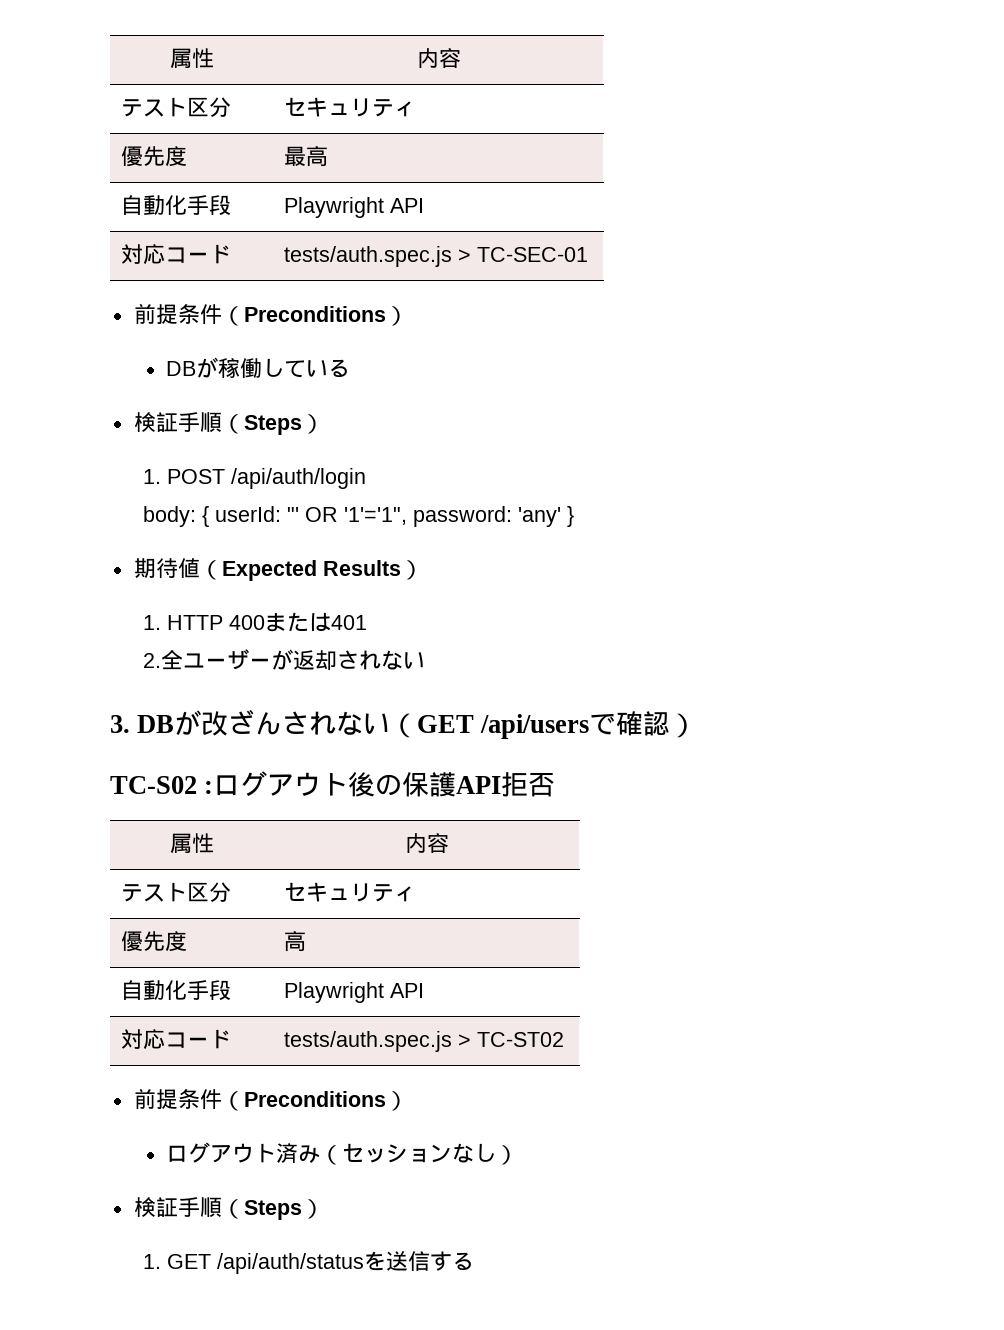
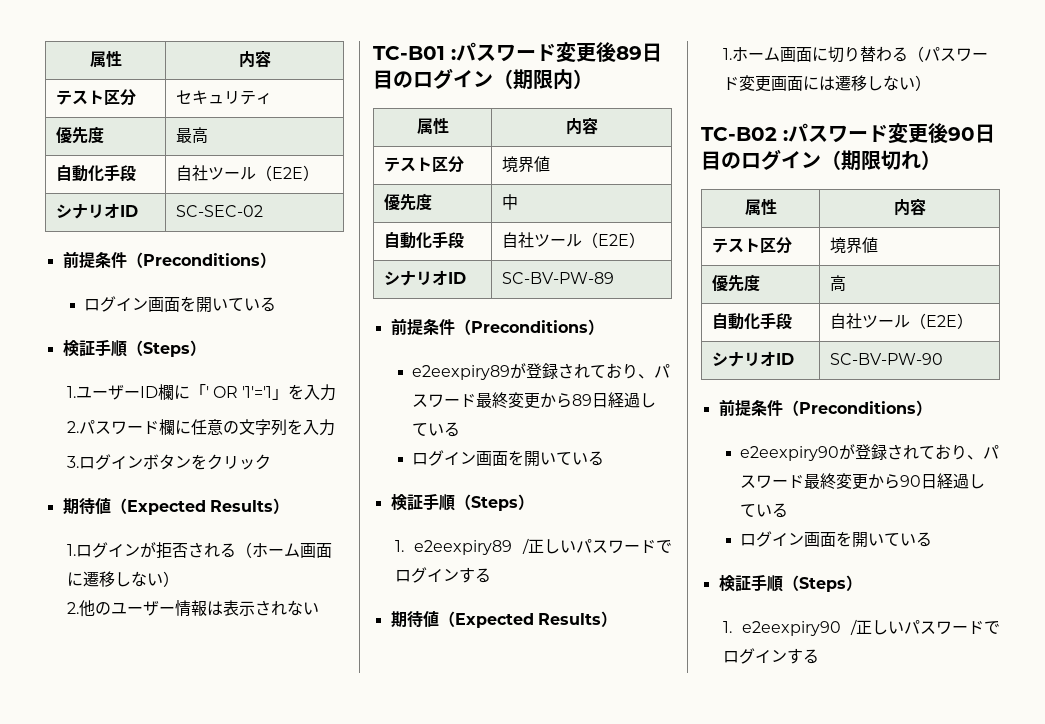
  優先度 | 最高
- 自動化手段 | Playwright API
- 対応コード | tests/auth.spec.js > TC-SEC-01
+ 自動化手段 | 自社ツール（E2E）
+ シナリオID | SC-SEC-02
  前提条件（Preconditions）
- DBが稼働している
+ ログイン画面を開いている
  検証手順（Steps）
- 1. POST /api/auth/login
- body: { userId: "' OR '1'='1", password: 'any' }
+ 1.ユーザーID欄に「' OR '1'='1」を入力
+ 2.パスワード欄に任意の文字列を入力
+ 3.ログインボタンをクリック
  期待値（Expected Results）
- 1. HTTP 400または401
- 2.全ユーザーが返却されない
+ 1.ログインが拒否される（ホーム画面に遷移しない）
+ 2.他のユーザー情報は表示されない
- 3. DBが改ざんされない（GET /api/usersで確認）
- TC-S02 :ログアウト後の保護API拒否
+ TC-B01 :パスワード変更後89日目のログイン（期限内）
  属性 | 内容
- テスト区分 | セキュリティ
+ テスト区分 | 境界値
+ 優先度 | 中
+ 自動化手段 | 自社ツール（E2E）
+ シナリオID | SC-BV-PW-89
+ 前提条件（Preconditions）
+ e2eexpiry89が登録されており、パスワード最終変更から89日経過している
+ ログイン画面を開いている
+ 検証手順（Steps）
+ 1. e2eexpiry89 /正しいパスワードでログインする
+ 期待値（Expected Results）
+ 1.ホーム画面に切り替わる（パスワード変更画面には遷移しない）
+ TC-B02 :パスワード変更後90日目のログイン（期限切れ）
+ 属性 | 内容
+ テスト区分 | 境界値
  優先度 | 高
- 自動化手段 | Playwright API
- 対応コード | tests/auth.spec.js > TC-ST02
+ 自動化手段 | 自社ツール（E2E）
+ シナリオID | SC-BV-PW-90
  前提条件（Preconditions）
- ログアウト済み（セッションなし）
+ e2eexpiry90が登録されており、パスワード最終変更から90日経過している
+ ログイン画面を開いている
  検証手順（Steps）
- 1. GET /api/auth/statusを送信する
+ 1. e2eexpiry90 /正しいパスワードでログインする

